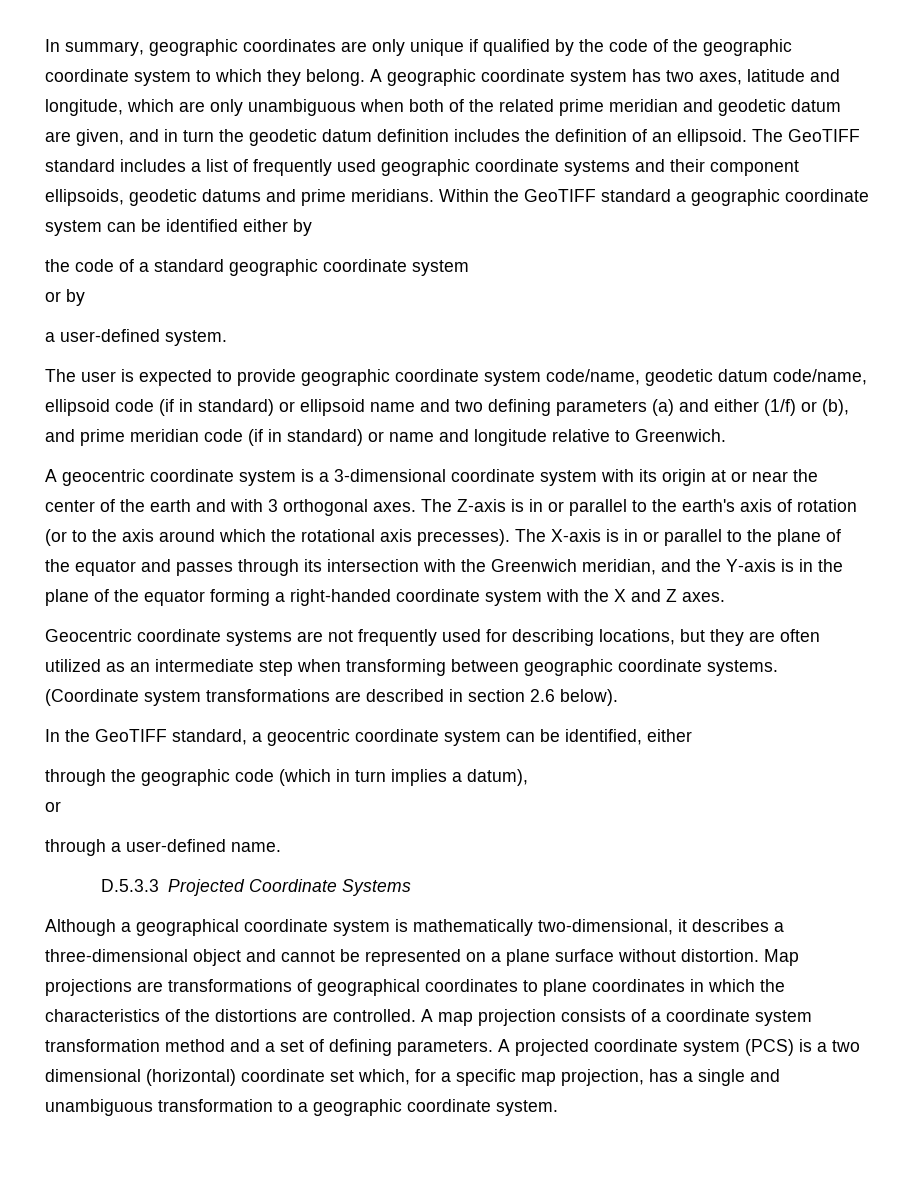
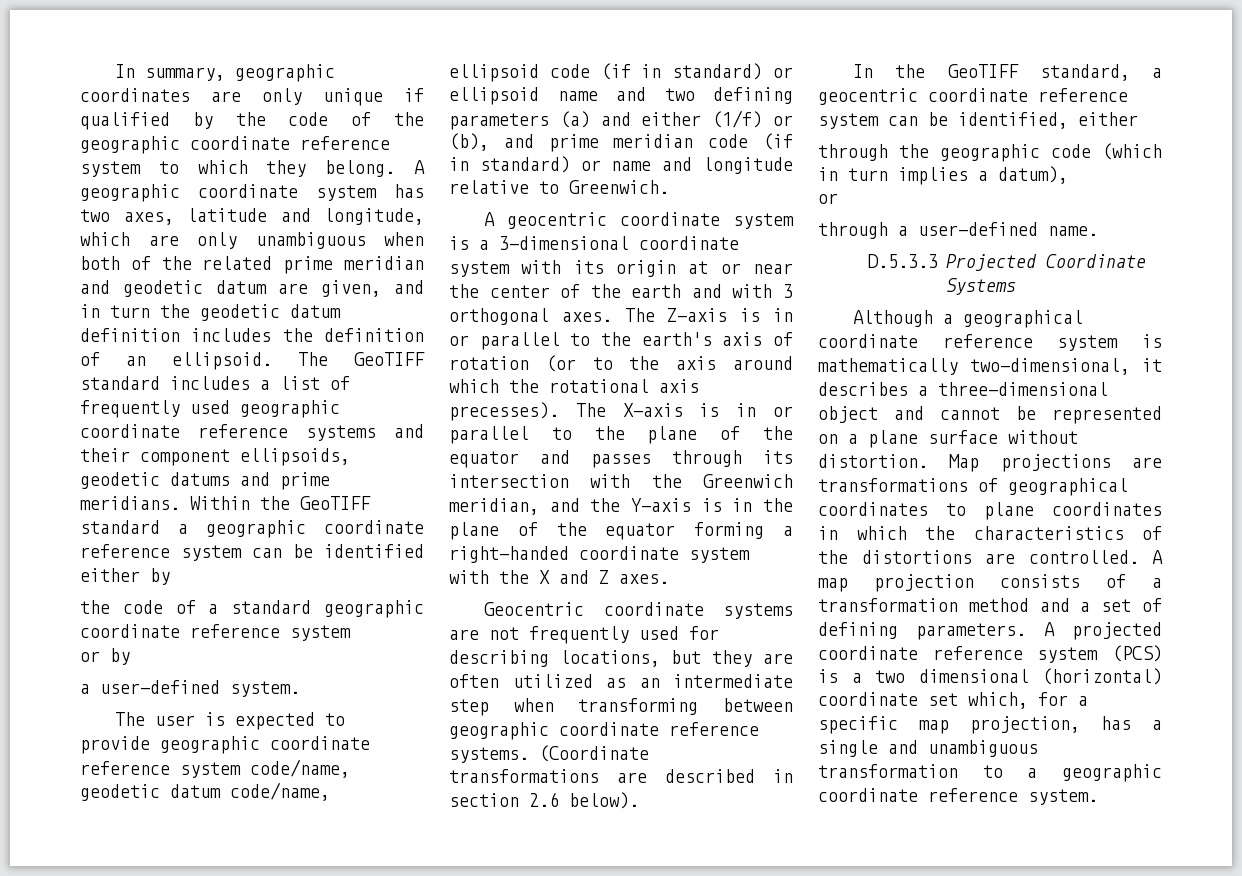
- In summary, geographic coordinates are only unique if qualified by the code of the geographic coordinate system to which they belong.
+ In summary, geographic coordinates are only unique if qualified by the code of the geographic coordinate reference system to which they belong.
- The GeoTIFF standard includes a list of frequently used geographic coordinate systems and their component ellipsoids, geodetic datums and prime meridians.
+ The GeoTIFF standard includes a list of frequently used geographic coordinate reference systems and their component ellipsoids, geodetic datums and prime meridians.
- Within the GeoTIFF standard a geographic coordinate system can be identified either by
+ Within the GeoTIFF standard a geographic coordinate reference system can be identified either by
- the code of a standard geographic coordinate system
+ the code of a standard geographic coordinate reference system
- The user is expected to provide geographic coordinate system code/name, geodetic datum code/name, ellipsoid code (if in standard) or ellipsoid name and two defining parameters (a) and either (1/f) or (b), and prime meridian code (if in standard) or name and longitude relative to Greenwich.
+ The user is expected to provide geographic coordinate reference system code/name, geodetic datum code/name, ellipsoid code (if in standard) or ellipsoid name and two defining parameters (a) and either (1/f) or (b), and prime meridian code (if in standard) or name and longitude relative to Greenwich.
- Geocentric coordinate systems are not frequently used for describing locations, but they are often utilized as an intermediate step when transforming between geographic coordinate systems.
+ Geocentric coordinate systems are not frequently used for describing locations, but they are often utilized as an intermediate step when transforming between geographic coordinate reference systems.
- (Coordinate system transformations are described in section 2.6 below).
+ (Coordinate transformations are described in section 2.6 below).
- In the GeoTIFF standard, a geocentric coordinate system can be identified, either
+ In the GeoTIFF standard, a geocentric coordinate reference system can be identified, either
- Although a geographical coordinate system is mathematically two-dimensional, it describes a three-dimensional object and cannot be represented on a plane surface without distortion.
+ Although a geographical coordinate reference system is mathematically two-dimensional, it describes a three-dimensional object and cannot be represented on a plane surface without distortion.
- A map projection consists of a coordinate system transformation method and a set of defining parameters.
+ A map projection consists of a transformation method and a set of defining parameters.
- A projected coordinate system (PCS) is a two dimensional (horizontal) coordinate set which, for a specific map projection, has a single and unambiguous transformation to a geographic coordinate system.
+ A projected coordinate reference system (PCS) is a two dimensional (horizontal) coordinate set which, for a specific map projection, has a single and unambiguous transformation to a geographic coordinate reference system.

